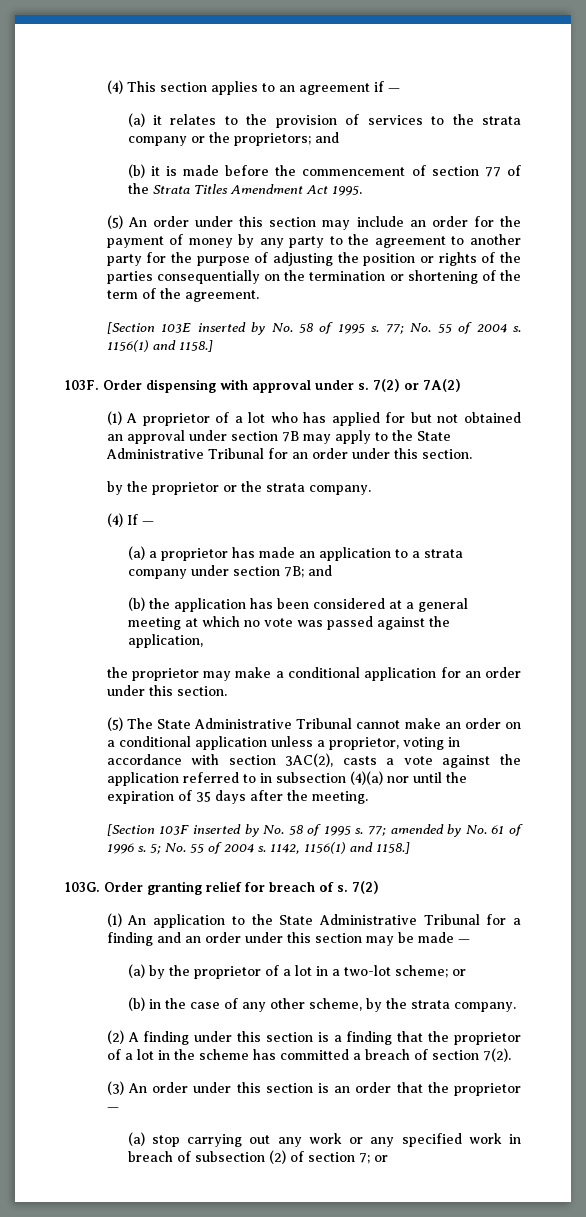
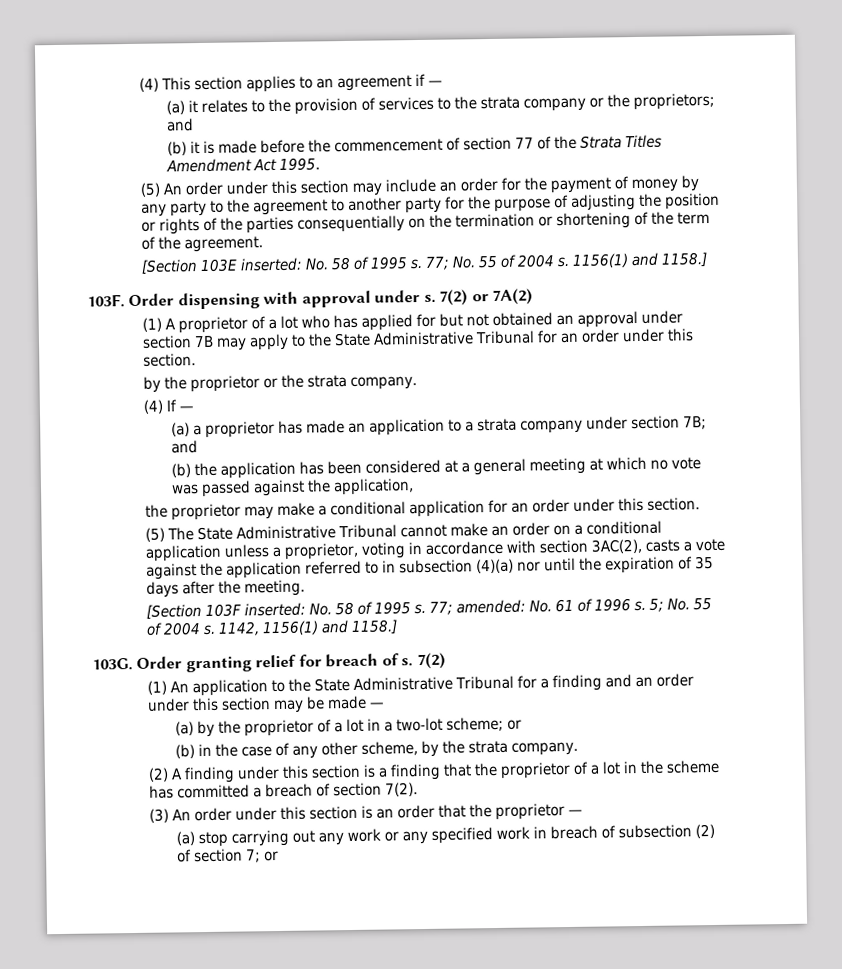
- [Section 103E inserted by No. 58 of 1995 s.
+ [Section 103E inserted: No. 58 of 1995 s.
- [Section 103F inserted by No. 58 of 1995 s. 77; amended by No. 61 of 1996 s.
+ [Section 103F inserted: No. 58 of 1995 s. 77; amended: No. 61 of 1996 s.

